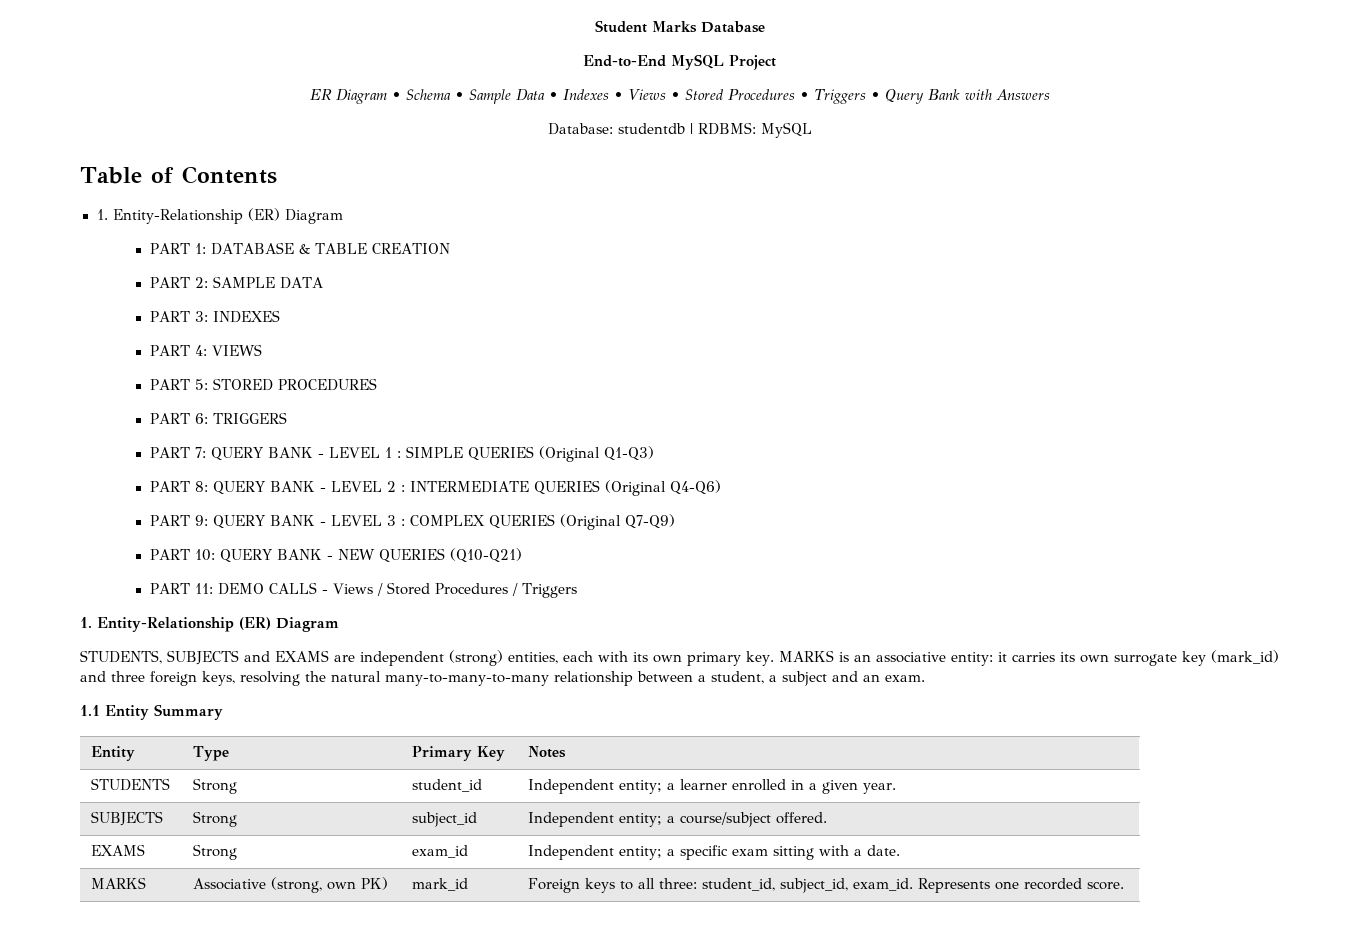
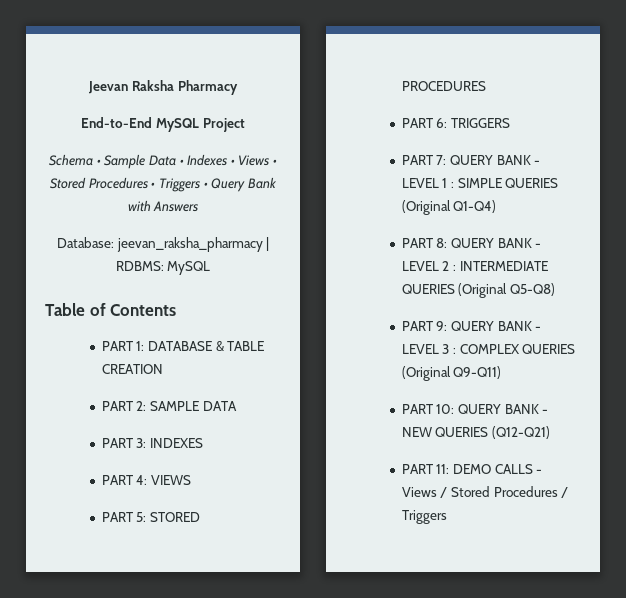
- Student Marks Database
+ Jeevan Raksha Pharmacy
- ER Diagram • Schema • Sample Data • Indexes • Views • Stored Procedures • Triggers • Query Bank with Answers
+ Schema • Sample Data • Indexes • Views • Stored Procedures • Triggers • Query Bank with Answers
- Database: studentdb | RDBMS: MySQL
+ Database: jeevan_raksha_pharmacy | RDBMS: MySQL
  Table of Contents
- 1. Entity-Relationship (ER) Diagram
- PART 7: QUERY BANK - LEVEL 1 : SIMPLE QUERIES (Original Q1-Q3)
+ PART 7: QUERY BANK - LEVEL 1 : SIMPLE QUERIES (Original Q1-Q4)
- PART 8: QUERY BANK - LEVEL 2 : INTERMEDIATE QUERIES (Original Q4-Q6)
+ PART 8: QUERY BANK - LEVEL 2 : INTERMEDIATE QUERIES (Original Q5-Q8)
- PART 9: QUERY BANK - LEVEL 3 : COMPLEX QUERIES (Original Q7-Q9)
+ PART 9: QUERY BANK - LEVEL 3 : COMPLEX QUERIES (Original Q9-Q11)
- PART 10: QUERY BANK - NEW QUERIES (Q10-Q21)
+ PART 10: QUERY BANK - NEW QUERIES (Q12-Q21)
  PART 11: DEMO CALLS - Views / Stored Procedures / Triggers
- 1. Entity-Relationship (ER) Diagram
- STUDENTS, SUBJECTS and EXAMS are independent (strong) entities, each with its own primary key. MARKS is an associative entity: it carries its own surrogate key (mark_id) and three foreign keys, resolving the natural many-to-many-to-many relationship between a student, a subject and an exam.
- 1.1 Entity Summary
- Entity | Type | Primary Key | Notes
- STUDENTS | Strong | student_id | Independent entity; a learner enrolled in a given year.
- SUBJECTS | Strong | subject_id | Independent entity; a course/subject offered.
- EXAMS | Strong | exam_id | Independent entity; a specific exam sitting with a date.
- MARKS | Associative (strong, own PK) | mark_id | Foreign keys to all three: student_id, subject_id, exam_id. Represents one recorded score.

